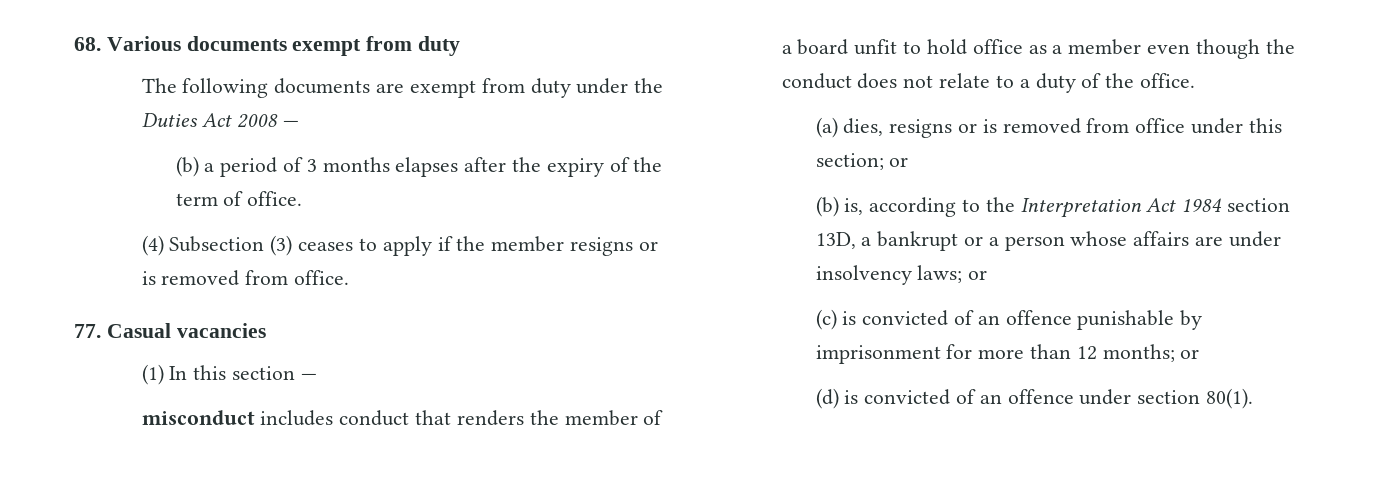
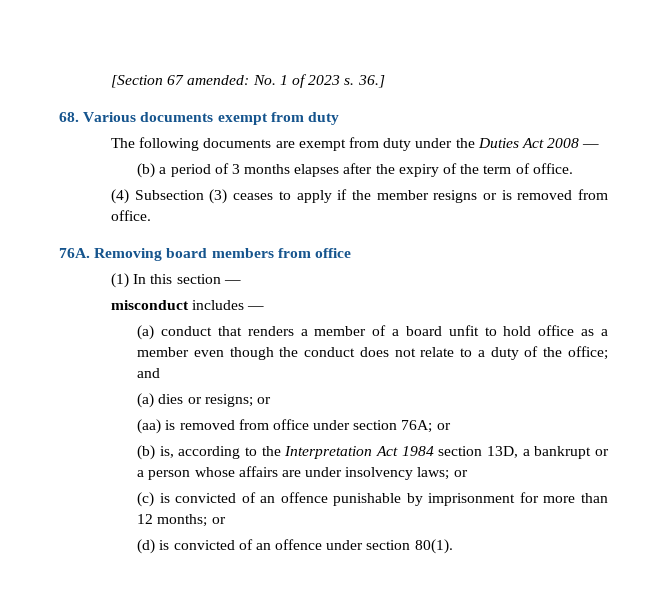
+ [Section 67 amended: No. 1 of 2023 s. 36.]
- 77. Casual vacancies
+ 76A. Removing board members from office
- misconduct includes conduct that renders the member of a board unfit to hold office as a member even though the conduct does not relate to a duty of the office.
- (a) dies, resigns or is removed from office under this section; or
+ misconduct includes —
+ (a) conduct that renders a member of a board unfit to hold office as a member even though the conduct does not relate to a duty of the office; and
+ (a) dies or resigns; or
+ (aa) is removed from office under section 76A; or

